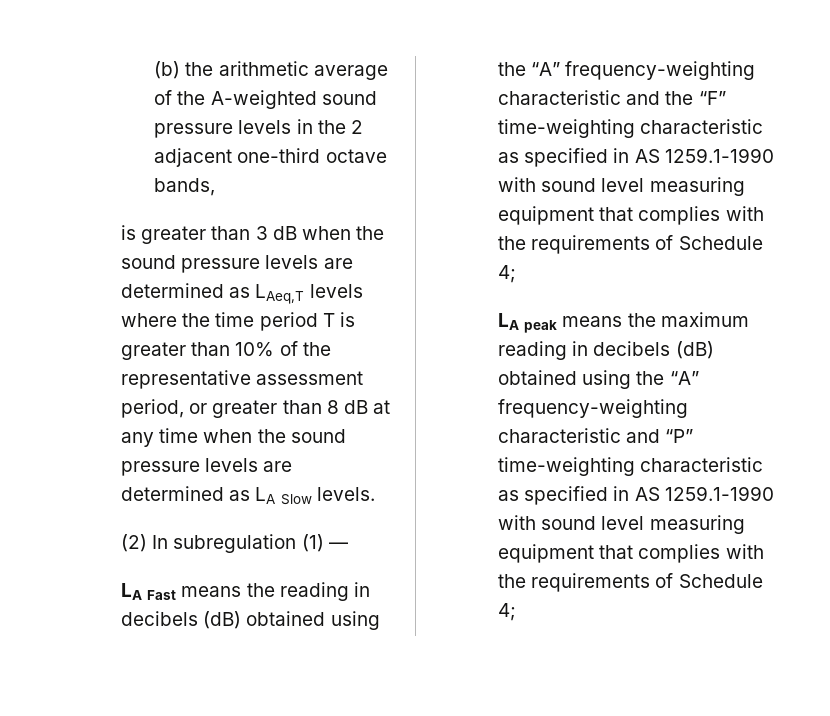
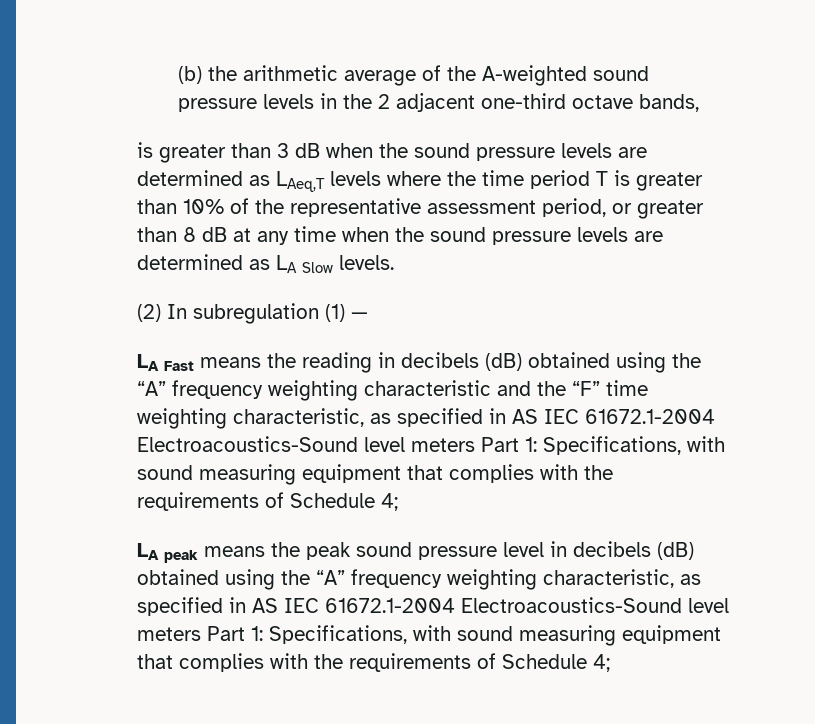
- LA Fast means the reading in decibels (dB) obtained using the “A” frequency-weighting characteristic and the “F” time-weighting characteristic as specified in AS 1259.1-1990 with sound level measuring equipment that complies with the requirements of Schedule 4;
+ LA Fast means the reading in decibels (dB) obtained using the “A” frequency weighting characteristic and the “F” time weighting characteristic, as specified in AS IEC 61672.1-2004 Electroacoustics-Sound level meters Part 1: Specifications, with sound measuring equipment that complies with the requirements of Schedule 4;
- LA peak means the maximum reading in decibels (dB) obtained using the “A” frequency-weighting characteristic and “P” time-weighting characteristic as specified in AS 1259.1-1990 with sound level measuring equipment that complies with the requirements of Schedule 4;
+ LA peak means the peak sound pressure level in decibels (dB) obtained using the “A” frequency weighting characteristic, as specified in AS IEC 61672.1-2004 Electroacoustics-Sound level meters Part 1: Specifications, with sound measuring equipment that complies with the requirements of Schedule 4;

